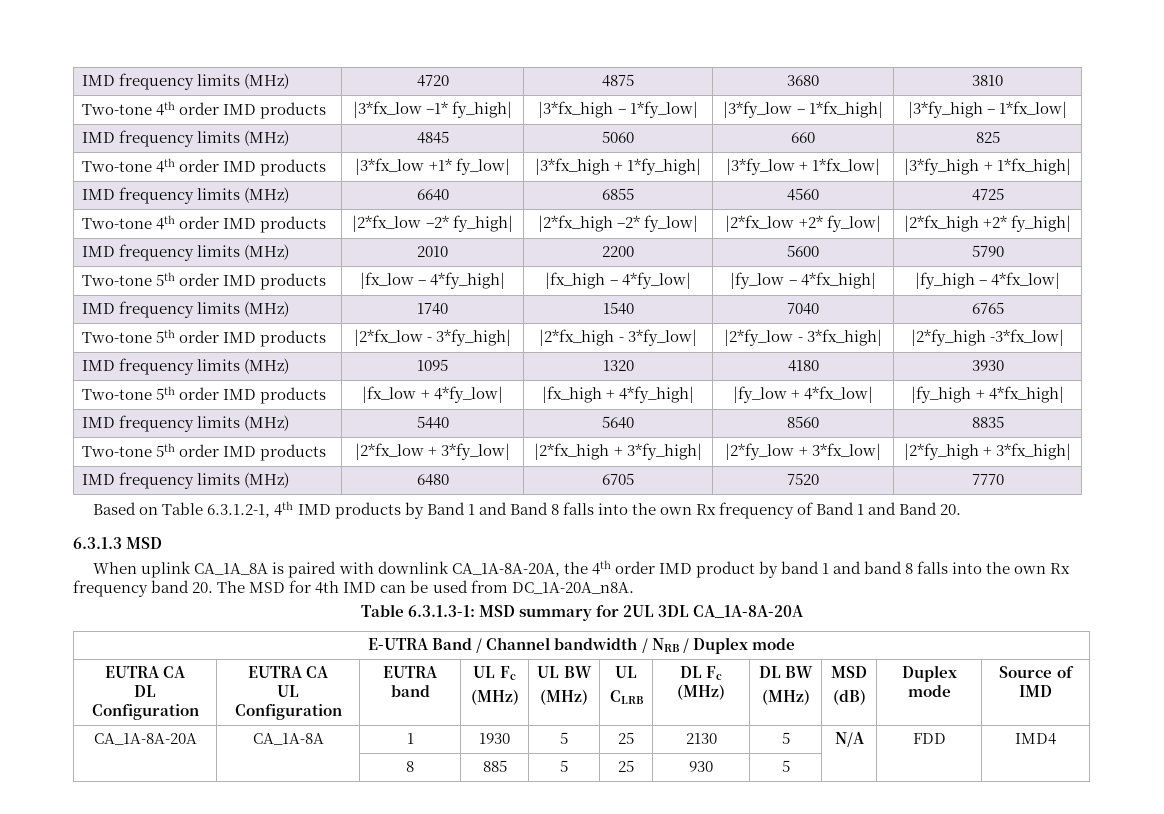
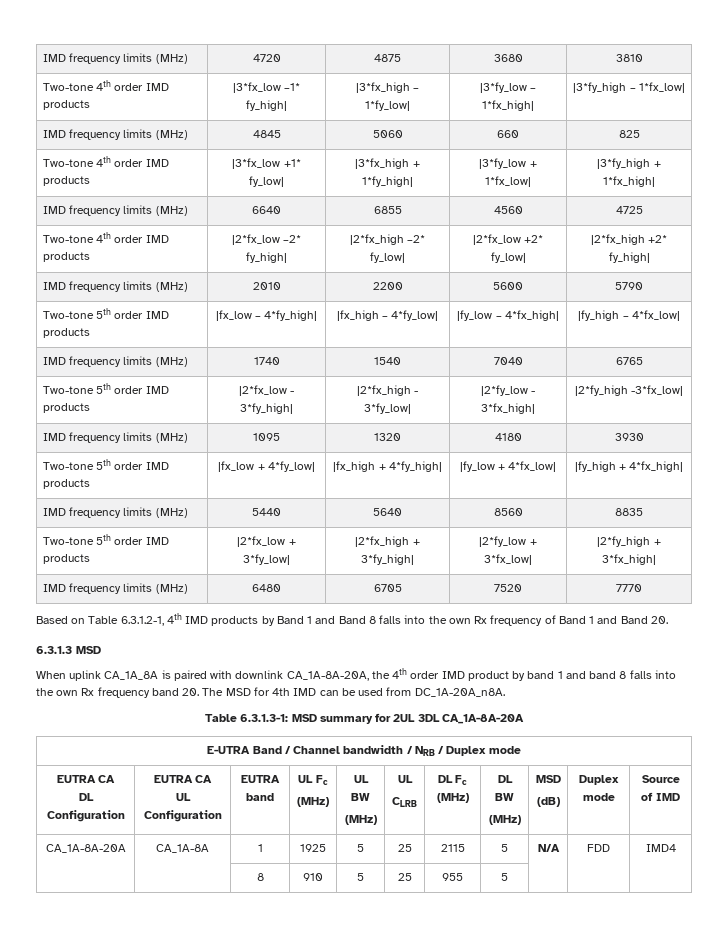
- CA_1A-8A-20A | CA_1A-8A | 1 | 1930 | 5 | 25 | 2130 | 5 | N/A | FDD | IMD4
+ CA_1A-8A-20A | CA_1A-8A | 1 | 1925 | 5 | 25 | 2115 | 5 | N/A | FDD | IMD4
- | | 8 | 885 | 5 | 25 | 930 | 5 | | |
+ | | 8 | 910 | 5 | 25 | 955 | 5 | | |

